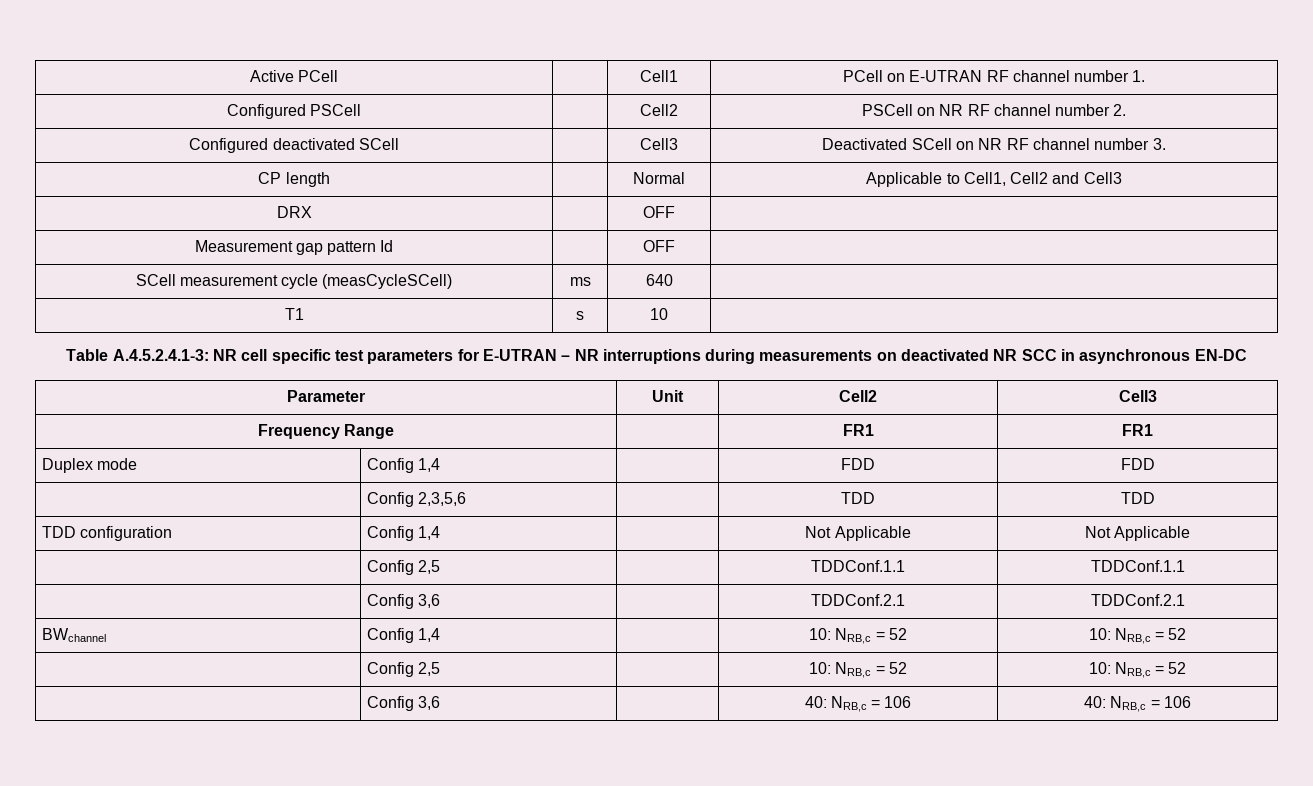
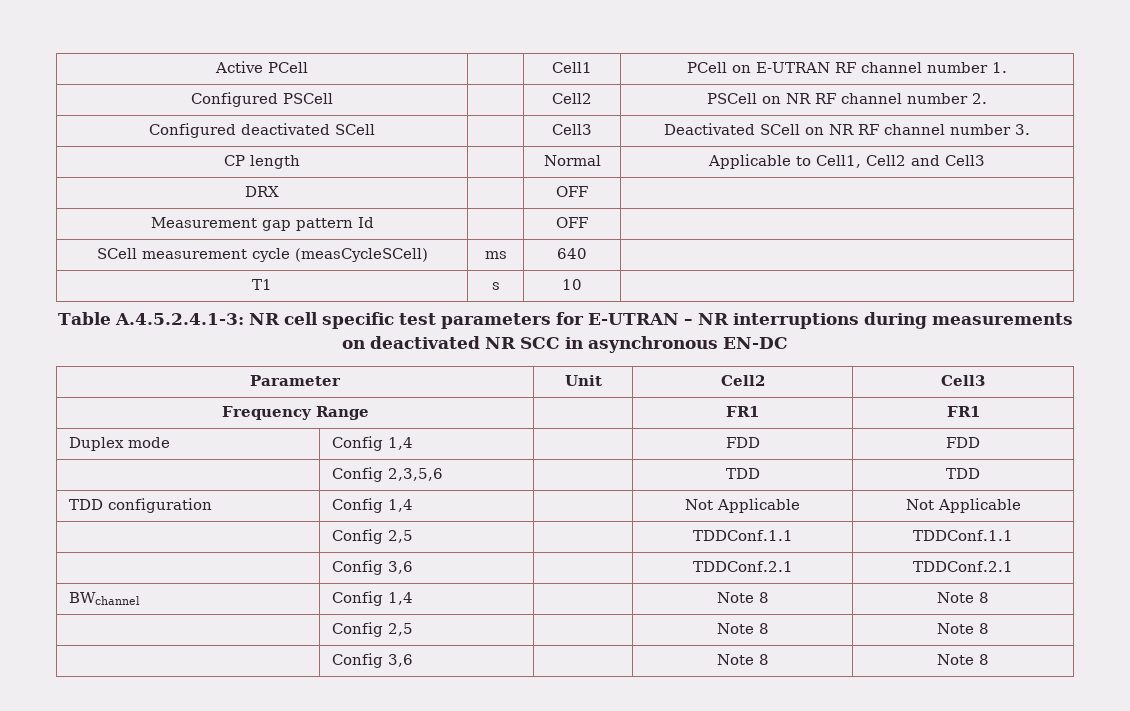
- BWchannel | Config 1,4 | | 10: NRB,c = 52 | 10: NRB,c = 52
- | Config 2,5 | | 10: NRB,c = 52 | 10: NRB,c = 52
- | Config 3,6 | | 40: NRB,c = 106 | 40: NRB,c = 106
+ BWchannel | Config 1,4 | | Note 8 | Note 8
+ | Config 2,5 | | Note 8 | Note 8
+ | Config 3,6 | | Note 8 | Note 8

